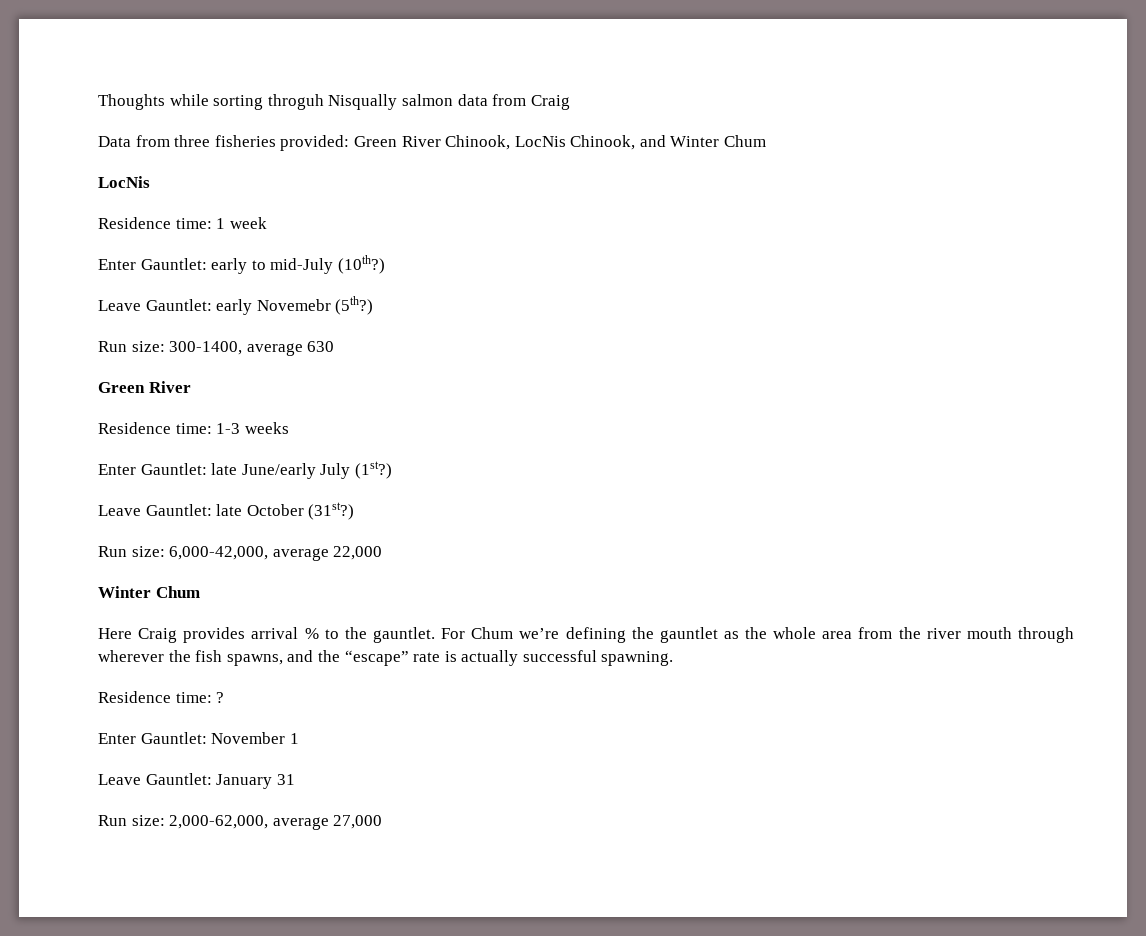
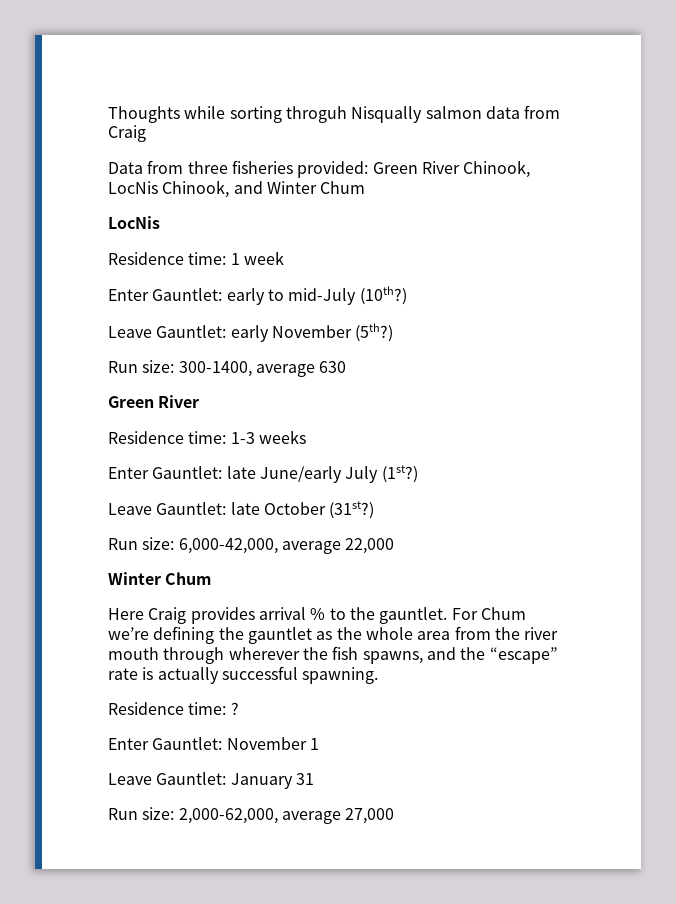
- Leave Gauntlet: early Novemebr (5th?)
+ Leave Gauntlet: early November (5th?)

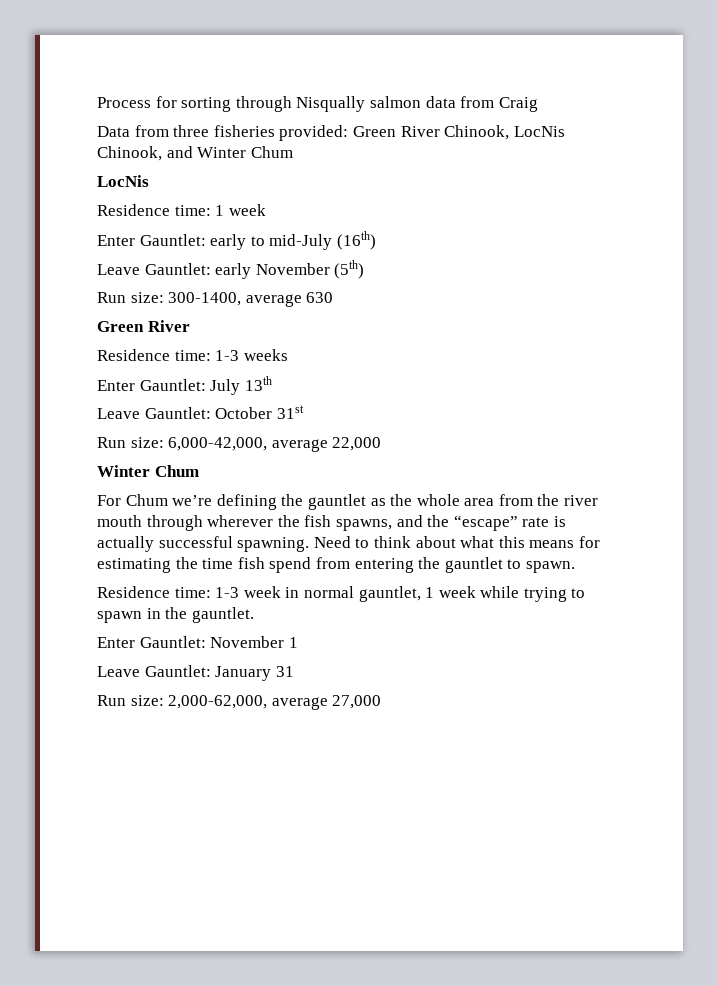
- Thoughts while sorting throguh Nisqually salmon data from Craig
+ Process for sorting through Nisqually salmon data from Craig
- Enter Gauntlet: early to mid-July (10th?)
+ Enter Gauntlet: early to mid-July (16th)
- Leave Gauntlet: early November (5th?)
+ Leave Gauntlet: early November (5th)
- Enter Gauntlet: late June/early July (1st?)
- Leave Gauntlet: late October (31st?)
+ Enter Gauntlet: July 13th
+ Leave Gauntlet: October 31st
- Here Craig provides arrival % to the gauntlet. For Chum we’re defining the gauntlet as the whole area from the river mouth through wherever the fish spawns, and the “escape” rate is actually successful spawning.
- Residence time: ?
+ For Chum we’re defining the gauntlet as the whole area from the river mouth through wherever the fish spawns, and the “escape” rate is actually successful spawning. Need to think about what this means for estimating the time fish spend from entering the gauntlet to spawn.
+ Residence time: 1-3 week in normal gauntlet, 1 week while trying to spawn in the gauntlet.

